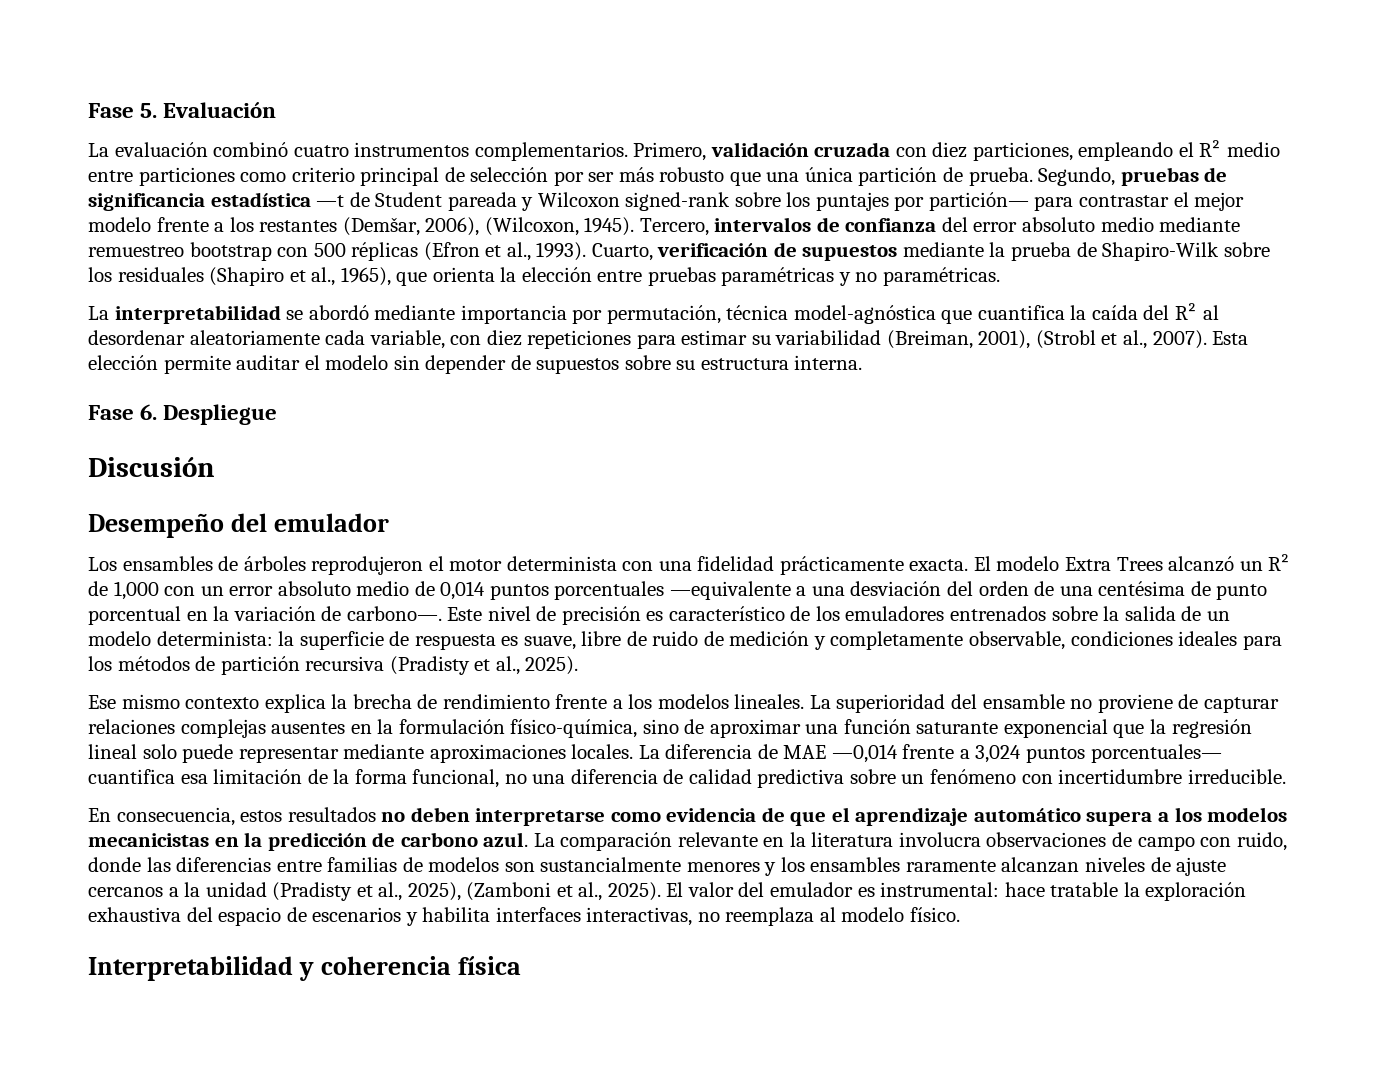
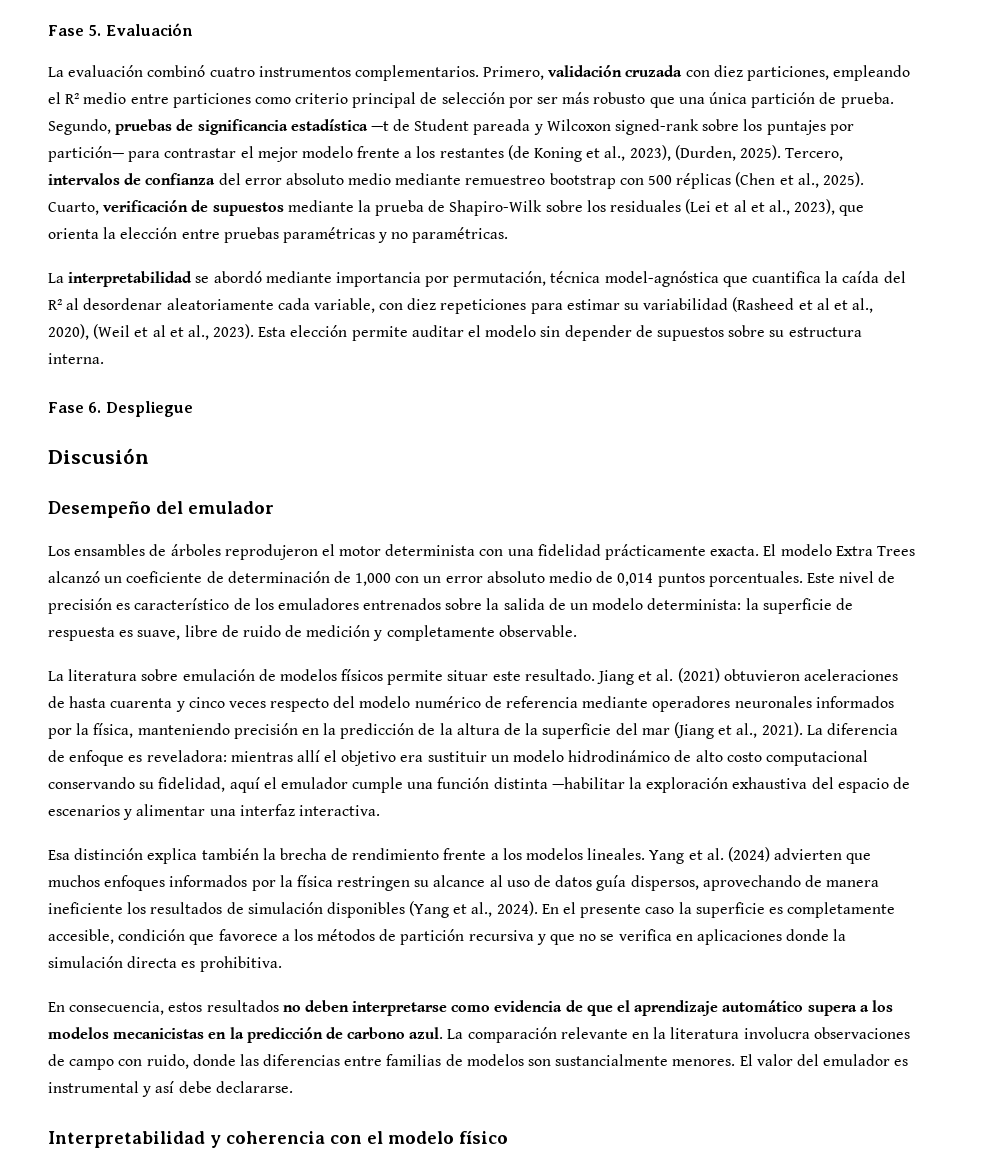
- Segundo, pruebas de significancia estadística —t de Student pareada y Wilcoxon signed-rank sobre los puntajes por partición— para contrastar el mejor modelo frente a los restantes (Demšar, 2006), (Wilcoxon, 1945).
+ Segundo, pruebas de significancia estadística —t de Student pareada y Wilcoxon signed-rank sobre los puntajes por partición— para contrastar el mejor modelo frente a los restantes (de Koning et al., 2023), (Durden, 2025).
- Tercero, intervalos de confianza del error absoluto medio mediante remuestreo bootstrap con 500 réplicas (Efron et al., 1993).
+ Tercero, intervalos de confianza del error absoluto medio mediante remuestreo bootstrap con 500 réplicas (Chen et al., 2025).
- Cuarto, verificación de supuestos mediante la prueba de Shapiro-Wilk sobre los residuales (Shapiro et al., 1965), que orienta la elección entre pruebas paramétricas y no paramétricas.
+ Cuarto, verificación de supuestos mediante la prueba de Shapiro-Wilk sobre los residuales (Lei et al et al., 2023), que orienta la elección entre pruebas paramétricas y no paramétricas.
- La interpretabilidad se abordó mediante importancia por permutación, técnica model-agnóstica que cuantifica la caída del R² al desordenar aleatoriamente cada variable, con diez repeticiones para estimar su variabilidad (Breiman, 2001), (Strobl et al., 2007).
+ La interpretabilidad se abordó mediante importancia por permutación, técnica model-agnóstica que cuantifica la caída del R² al desordenar aleatoriamente cada variable, con diez repeticiones para estimar su variabilidad (Rasheed et al et al., 2020), (Weil et al et al., 2023).
- El modelo Extra Trees alcanzó un R² de 1,000 con un error absoluto medio de 0,014 puntos porcentuales —equivalente a una desviación del orden de una centésima de punto porcentual en la variación de carbono—.
+ El modelo Extra Trees alcanzó un coeficiente de determinación de 1,000 con un error absoluto medio de 0,014 puntos porcentuales.
- Este nivel de precisión es característico de los emuladores entrenados sobre la salida de un modelo determinista: la superficie de respuesta es suave, libre de ruido de medición y completamente observable, condiciones ideales para los métodos de partición recursiva (Pradisty et al., 2025).
- Ese mismo contexto explica la brecha de rendimiento frente a los modelos lineales.
+ Este nivel de precisión es característico de los emuladores entrenados sobre la salida de un modelo determinista: la superficie de respuesta es suave, libre de ruido de medición y completamente observable.
+ La literatura sobre emulación de modelos físicos permite situar este resultado. Jiang et al. (2021) obtuvieron aceleraciones de hasta cuarenta y cinco veces respecto del modelo numérico de referencia mediante operadores neuronales informados por la física, manteniendo precisión en la predicción de la altura de la superficie del mar (Jiang et al., 2021). La diferencia de enfoque es reveladora: mientras allí el objetivo era sustituir un modelo hidrodinámico de alto costo computacional conservando su fidelidad, aquí el emulador cumple una función distinta —habilitar la exploración exhaustiva del espacio de escenarios y alimentar una interfaz interactiva.
+ Esa distinción explica también la brecha de rendimiento frente a los modelos lineales.
- La superioridad del ensamble no proviene de capturar relaciones complejas ausentes en la formulación físico-química, sino de aproximar una función saturante exponencial que la regresión lineal solo puede representar mediante aproximaciones locales. La diferencia de MAE —0,014 frente a 3,024 puntos porcentuales— cuantifica esa limitación de la forma funcional, no una diferencia de calidad predictiva sobre un fenómeno con incertidumbre irreducible.
+ Yang et al. (2024) advierten que muchos enfoques informados por la física restringen su alcance al uso de datos guía dispersos, aprovechando de manera ineficiente los resultados de simulación disponibles (Yang et al., 2024). En el presente caso la superficie es completamente accesible, condición que favorece a los métodos de partición recursiva y que no se verifica en aplicaciones donde la simulación directa es prohibitiva.
- La comparación relevante en la literatura involucra observaciones de campo con ruido, donde las diferencias entre familias de modelos son sustancialmente menores y los ensambles raramente alcanzan niveles de ajuste cercanos a la unidad (Pradisty et al., 2025), (Zamboni et al., 2025).
+ La comparación relevante en la literatura involucra observaciones de campo con ruido, donde las diferencias entre familias de modelos son sustancialmente menores.
- El valor del emulador es instrumental: hace tratable la exploración exhaustiva del espacio de escenarios y habilita interfaces interactivas, no reemplaza al modelo físico.
+ El valor del emulador es instrumental y así debe declararse.
- Interpretabilidad y coherencia física
+ Interpretabilidad y coherencia con el modelo físico

